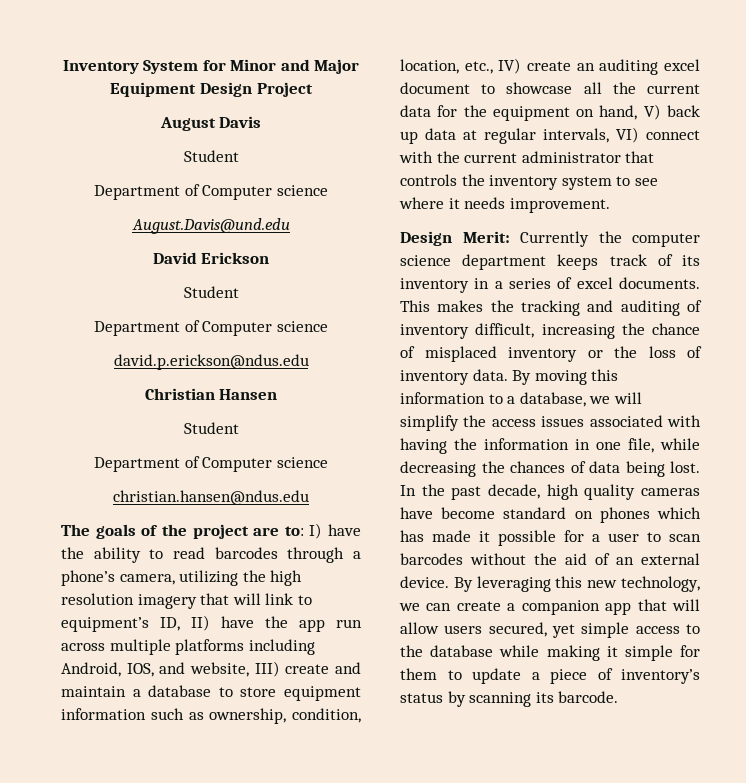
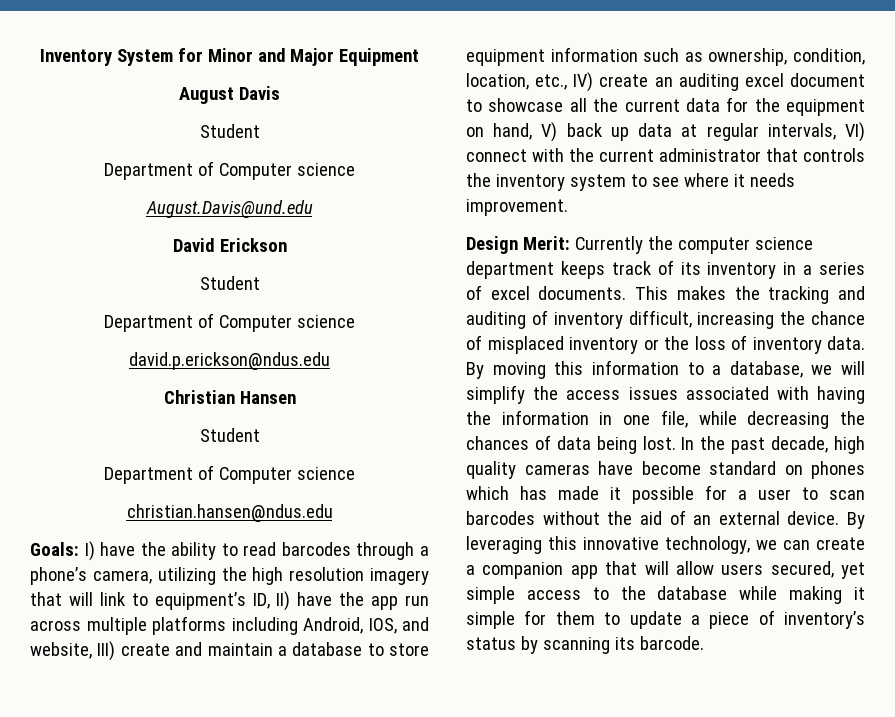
- Inventory System for Minor and Major Equipment Design Project
+ Inventory System for Minor and Major Equipment
- The goals of the project are to:
+ Goals:
- By leveraging this new technology, we can create a companion app that will allow users secured, yet simple access to the database while making it simple for them to update a piece of inventory’s status by scanning its barcode.
+ By leveraging this innovative technology, we can create a companion app that will allow users secured, yet simple access to the database while making it simple for them to update a piece of inventory’s status by scanning its barcode.

